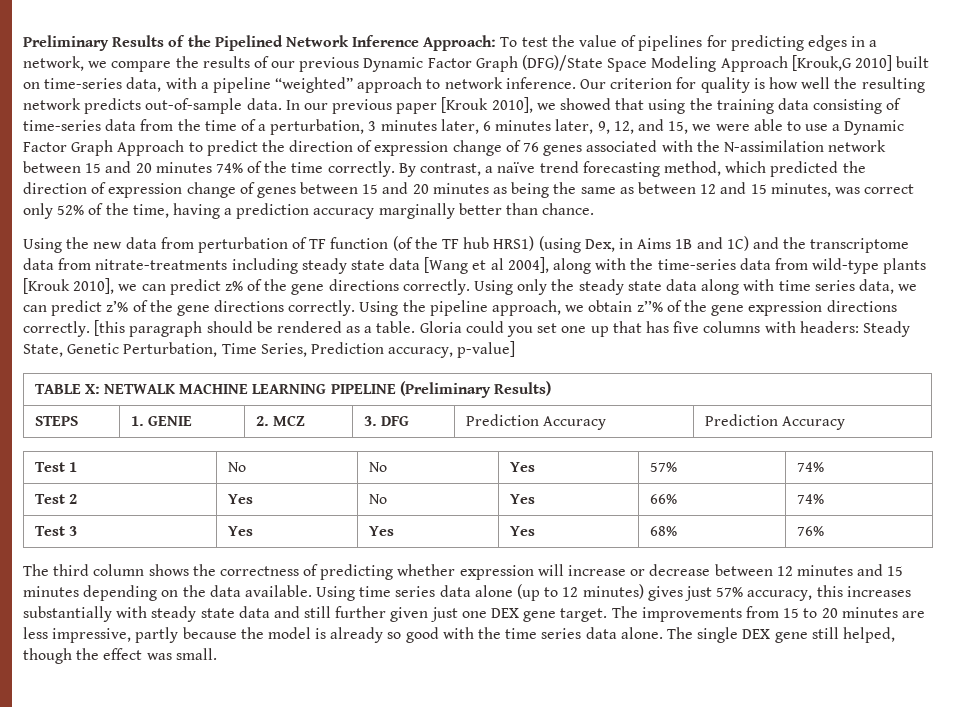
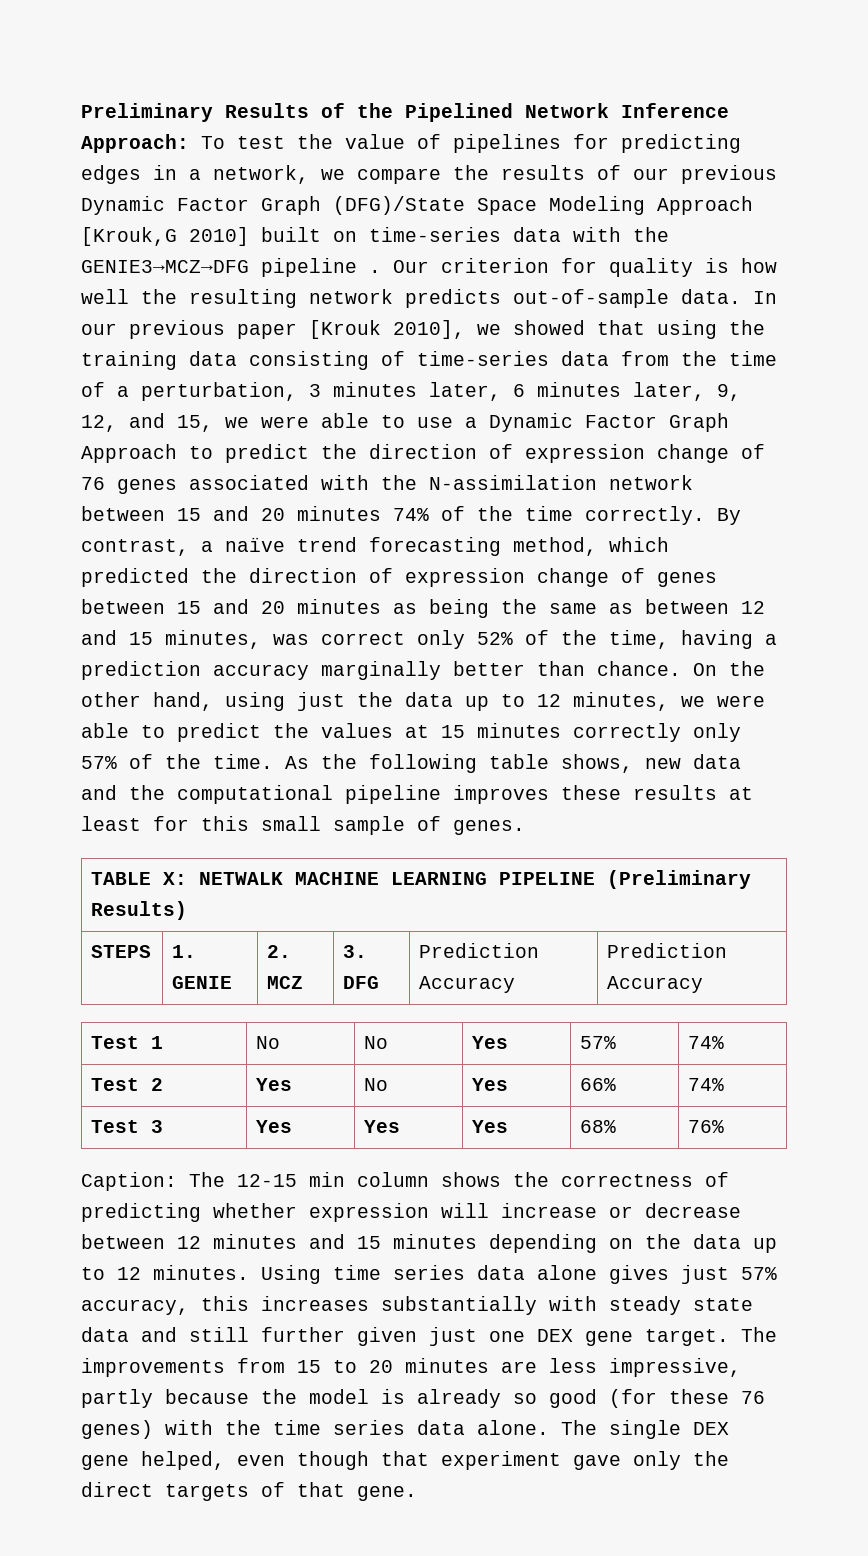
- Preliminary Results of the Pipelined Network Inference Approach: To test the value of pipelines for predicting edges in a network, we compare the results of our previous Dynamic Factor Graph (DFG)/State Space Modeling Approach [Krouk,G 2010] built on time-series data, with a pipeline “weighted” approach to network inference.
+ Preliminary Results of the Pipelined Network Inference Approach: To test the value of pipelines for predicting edges in a network, we compare the results of our previous Dynamic Factor Graph (DFG)/State Space Modeling Approach [Krouk,G 2010] built on time-series data with the GENIE3→MCZ→DFG pipeline .
- By contrast, a naïve trend forecasting method, which predicted the direction of expression change of genes between 15 and 20 minutes as being the same as between 12 and 15 minutes, was correct only 52% of the time, having a prediction accuracy marginally better than chance.
- Using the new data from perturbation of TF function (of the TF hub HRS1) (using Dex, in Aims 1B and 1C) and the transcriptome data from nitrate-treatments including steady state data [Wang et al 2004], along with the time-series data from wild-type plants [Krouk 2010], we can predict z% of the gene directions correctly. Using only the steady state data along with time series data, we can predict z’% of the gene directions correctly. Using the pipeline approach, we obtain z’’% of the gene expression directions correctly. [this paragraph should be rendered as a table. Gloria could you set one up that has five columns with headers: Steady State, Genetic Perturbation, Time Series, Prediction accuracy, p-value]
+ By contrast, a naïve trend forecasting method, which predicted the direction of expression change of genes between 15 and 20 minutes as being the same as between 12 and 15 minutes, was correct only 52% of the time, having a prediction accuracy marginally better than chance. On the other hand, using just the data up to 12 minutes, we were able to predict the values at 15 minutes correctly only 57% of the time. As the following table shows, new data and the computational pipeline improves these results at least for this small sample of genes.
- The third column shows the correctness of predicting whether expression will increase or decrease between 12 minutes and 15 minutes depending on the data available.
+ Caption: The 12-15 min column shows the correctness of predicting whether expression will increase or decrease between 12 minutes and 15 minutes depending on the data up to 12 minutes.
- Using time series data alone (up to 12 minutes) gives just 57% accuracy, this increases substantially with steady state data and still further given just one DEX gene target.
+ Using time series data alone gives just 57% accuracy, this increases substantially with steady state data and still further given just one DEX gene target.
- The improvements from 15 to 20 minutes are less impressive, partly because the model is already so good with the time series data alone.
+ The improvements from 15 to 20 minutes are less impressive, partly because the model is already so good (for these 76 genes) with the time series data alone.
- The single DEX gene still helped, though the effect was small.
+ The single DEX gene helped, even though that experiment gave only the direct targets of that gene.

